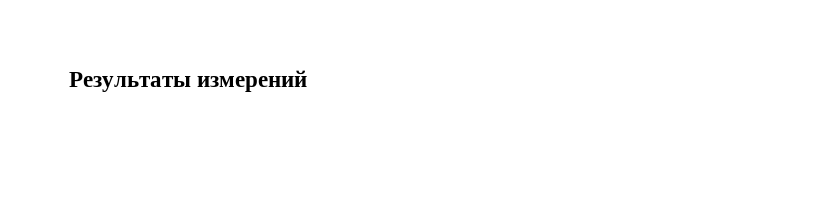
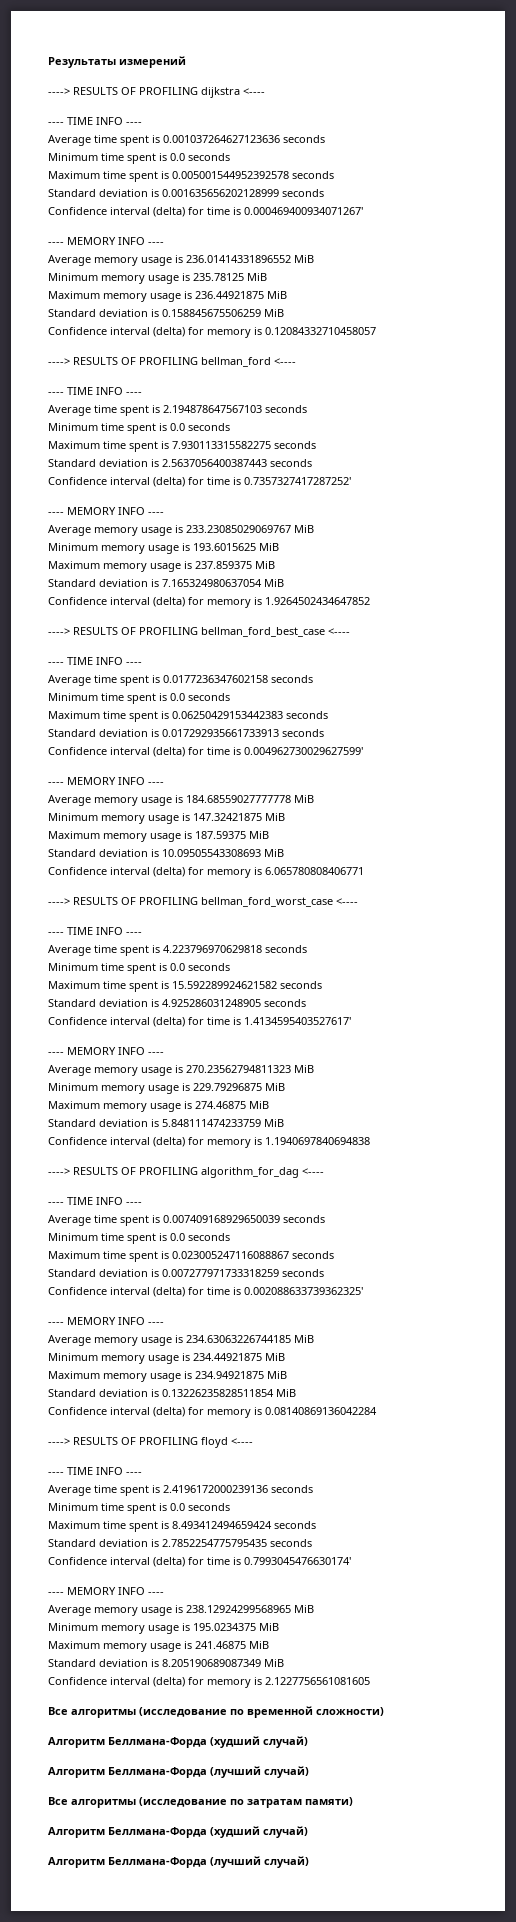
+ ----> RESULTS OF PROFILING dijkstra <----
+ ---- TIME INFO ----
+ Average time spent is 0.001037264627123636 seconds
+ Minimum time spent is 0.0 seconds
+ Maximum time spent is 0.005001544952392578 seconds
+ Standard deviation is 0.001635656202128999 seconds
+ Confidence interval (delta) for time is 0.000469400934071267'
+ ---- MEMORY INFO ----
+ Average memory usage is 236.01414331896552 MiB
+ Minimum memory usage is 235.78125 MiB
+ Maximum memory usage is 236.44921875 MiB
+ Standard deviation is 0.158845675506259 MiB
+ Confidence interval (delta) for memory is 0.12084332710458057
+ ----> RESULTS OF PROFILING bellman_ford <----
+ ---- TIME INFO ----
+ Average time spent is 2.194878647567103 seconds
+ Minimum time spent is 0.0 seconds
+ Maximum time spent is 7.930113315582275 seconds
+ Standard deviation is 2.5637056400387443 seconds
+ Confidence interval (delta) for time is 0.7357327417287252'
+ ---- MEMORY INFO ----
+ Average memory usage is 233.23085029069767 MiB
+ Minimum memory usage is 193.6015625 MiB
+ Maximum memory usage is 237.859375 MiB
+ Standard deviation is 7.165324980637054 MiB
+ Confidence interval (delta) for memory is 1.9264502434647852
+ ----> RESULTS OF PROFILING bellman_ford_best_case <----
+ ---- TIME INFO ----
+ Average time spent is 0.0177236347602158 seconds
+ Minimum time spent is 0.0 seconds
+ Maximum time spent is 0.06250429153442383 seconds
+ Standard deviation is 0.017292935661733913 seconds
+ Confidence interval (delta) for time is 0.004962730029627599'
+ ---- MEMORY INFO ----
+ Average memory usage is 184.68559027777778 MiB
+ Minimum memory usage is 147.32421875 MiB
+ Maximum memory usage is 187.59375 MiB
+ Standard deviation is 10.09505543308693 MiB
+ Confidence interval (delta) for memory is 6.065780808406771
+ ----> RESULTS OF PROFILING bellman_ford_worst_case <----
+ ---- TIME INFO ----
+ Average time spent is 4.223796970629818 seconds
+ Minimum time spent is 0.0 seconds
+ Maximum time spent is 15.592289924621582 seconds
+ Standard deviation is 4.925286031248905 seconds
+ Confidence interval (delta) for time is 1.4134595403527617'
+ ---- MEMORY INFO ----
+ Average memory usage is 270.23562794811323 MiB
+ Minimum memory usage is 229.79296875 MiB
+ Maximum memory usage is 274.46875 MiB
+ Standard deviation is 5.848111474233759 MiB
+ Confidence interval (delta) for memory is 1.1940697840694838
+ ----> RESULTS OF PROFILING algorithm_for_dag <----
+ ---- TIME INFO ----
+ Average time spent is 0.007409168929650039 seconds
+ Minimum time spent is 0.0 seconds
+ Maximum time spent is 0.023005247116088867 seconds
+ Standard deviation is 0.007277971733318259 seconds
+ Confidence interval (delta) for time is 0.002088633739362325'
+ ---- MEMORY INFO ----
+ Average memory usage is 234.63063226744185 MiB
+ Minimum memory usage is 234.44921875 MiB
+ Maximum memory usage is 234.94921875 MiB
+ Standard deviation is 0.13226235828511854 MiB
+ Confidence interval (delta) for memory is 0.08140869136042284
+ ----> RESULTS OF PROFILING floyd <----
+ ---- TIME INFO ----
+ Average time spent is 2.4196172000239136 seconds
+ Minimum time spent is 0.0 seconds
+ Maximum time spent is 8.493412494659424 seconds
+ Standard deviation is 2.7852254775795435 seconds
+ Confidence interval (delta) for time is 0.7993045476630174'
+ ---- MEMORY INFO ----
+ Average memory usage is 238.12924299568965 MiB
+ Minimum memory usage is 195.0234375 MiB
+ Maximum memory usage is 241.46875 MiB
+ Standard deviation is 8.205190689087349 MiB
+ Confidence interval (delta) for memory is 2.1227756561081605
+ Все алгоритмы (исследование по временной сложности)
+ Алгоритм Беллмана-Форда (худший случай)
+ Алгоритм Беллмана-Форда (лучший случай)
+ Все алгоритмы (исследование по затратам памяти)
+ Алгоритм Беллмана-Форда (худший случай)
+ Алгоритм Беллмана-Форда (лучший случай)

